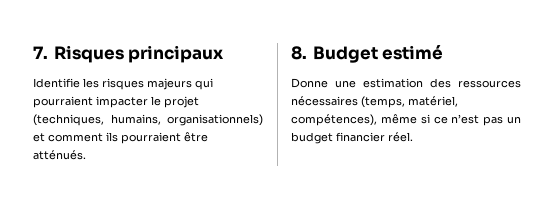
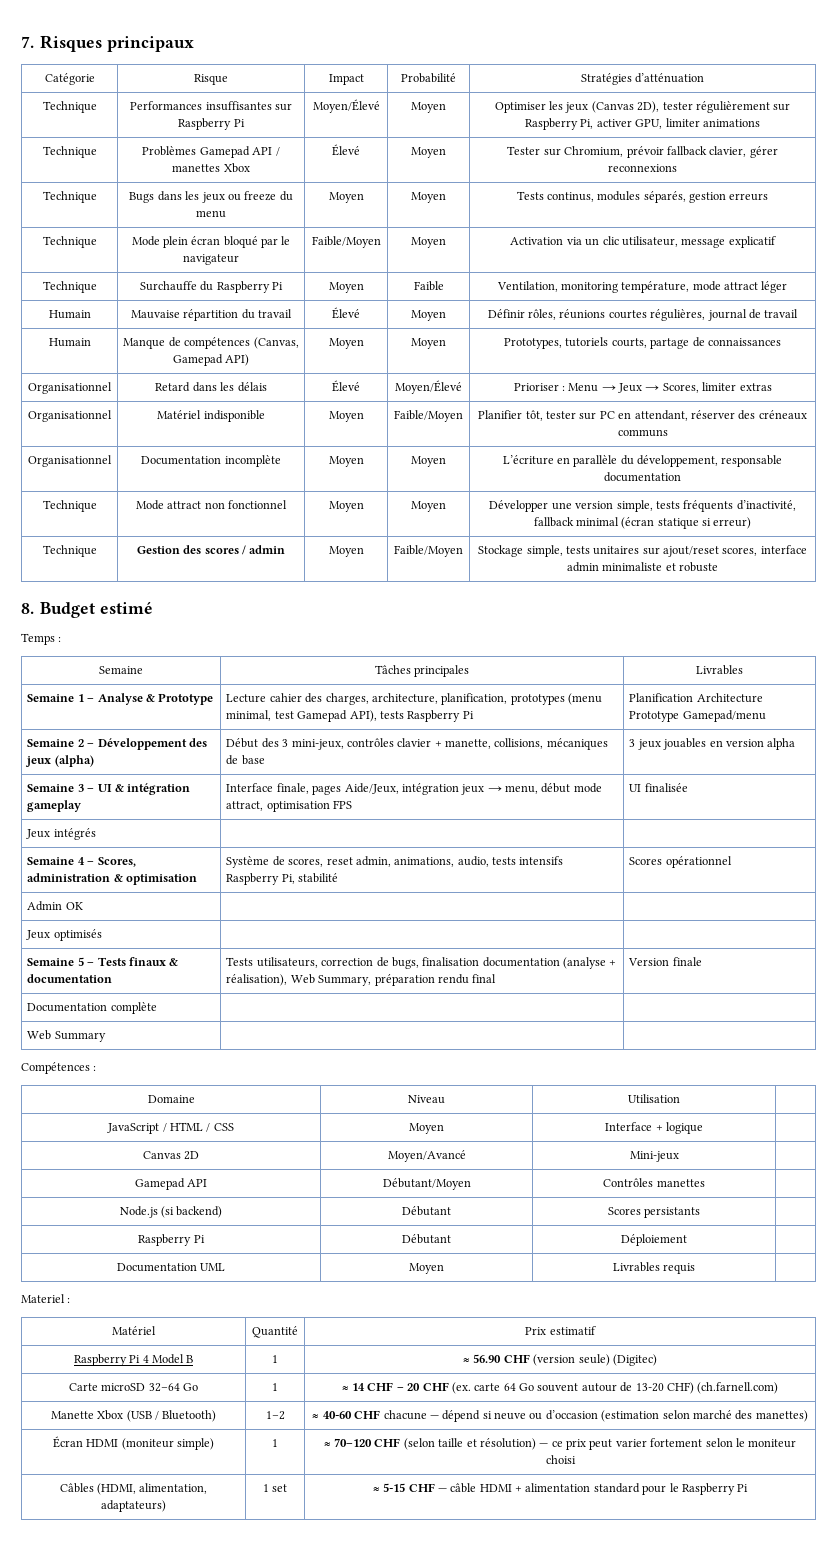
- Identifie les risques majeurs qui pourraient impacter le projet (techniques, humains, organisationnels) et comment ils pourraient être atténués.
+ Catégorie | Risque | Impact | Probabilité | Stratégies d’atténuation
+ Technique | Performances insuffisantes sur Raspberry Pi | Moyen/Élevé | Moyen | Optimiser les jeux (Canvas 2D), tester régulièrement sur Raspberry Pi, activer GPU, limiter animations
+ Technique | Problèmes Gamepad API / manettes Xbox | Élevé | Moyen | Tester sur Chromium, prévoir fallback clavier, gérer reconnexions
+ Technique | Bugs dans les jeux ou freeze du menu | Moyen | Moyen | Tests continus, modules séparés, gestion erreurs
+ Technique | Mode plein écran bloqué par le navigateur | Faible/Moyen | Moyen | Activation via un clic utilisateur, message explicatif
+ Technique | Surchauffe du Raspberry Pi | Moyen | Faible | Ventilation, monitoring température, mode attract léger
+ Humain | Mauvaise répartition du travail | Élevé | Moyen | Définir rôles, réunions courtes régulières, journal de travail
+ Humain | Manque de compétences (Canvas, Gamepad API) | Moyen | Moyen | Prototypes, tutoriels courts, partage de connaissances
+ Organisationnel | Retard dans les délais | Élevé | Moyen/Élevé | Prioriser : Menu → Jeux → Scores, limiter extras
+ Organisationnel | Matériel indisponible | Moyen | Faible/Moyen | Planifier tôt, tester sur PC en attendant, réserver des créneaux communs
+ Organisationnel | Documentation incomplète | Moyen | Moyen | L’écriture en parallèle du développement, responsable documentation
+ Technique | Mode attract non fonctionnel | Moyen | Moyen | Développer une version simple, tests fréquents d’inactivité, fallback minimal (écran statique si erreur)
+ Technique | Gestion des scores / admin | Moyen | Faible/Moyen | Stockage simple, tests unitaires sur ajout/reset scores, interface admin minimaliste et robuste
  8. Budget estimé
- Donne une estimation des ressources nécessaires (temps, matériel, compétences), même si ce n’est pas un budget financier réel.
+ Temps :
+ Semaine | Tâches principales | Livrables
+ Semaine 1 – Analyse & Prototype | Lecture cahier des charges, architecture, planification, prototypes (menu minimal, test Gamepad API), tests Raspberry Pi | Planification Architecture Prototype Gamepad/menu
+ Semaine 2 – Développement des jeux (alpha) | Début des 3 mini-jeux, contrôles clavier + manette, collisions, mécaniques de base | 3 jeux jouables en version alpha
+ Semaine 3 – UI & intégration gameplay | Interface finale, pages Aide/Jeux, intégration jeux → menu, début mode attract, optimisation FPS | UI finalisée
+ Jeux intégrés | |
+ Semaine 4 – Scores, administration & optimisation | Système de scores, reset admin, animations, audio, tests intensifs Raspberry Pi, stabilité | Scores opérationnel
+ Admin OK | |
+ Jeux optimisés | |
+ Semaine 5 – Tests finaux & documentation | Tests utilisateurs, correction de bugs, finalisation documentation (analyse + réalisation), Web Summary, préparation rendu final | Version finale
+ Documentation complète | |
+ Web Summary | |
+ Compétences :
+ Domaine | Niveau | Utilisation |
+ JavaScript / HTML / CSS | Moyen | Interface + logique |
+ Canvas 2D | Moyen/Avancé | Mini-jeux |
+ Gamepad API | Débutant/Moyen | Contrôles manettes |
+ Node.js (si backend) | Débutant | Scores persistants |
+ Raspberry Pi | Débutant | Déploiement |
+ Documentation UML | Moyen | Livrables requis |
+ Materiel :
+ Matériel | Quantité | Prix estimatif
+ Raspberry Pi 4 Model B | 1 | ≈ 56.90 CHF (version seule) (Digitec)
+ Carte microSD 32–64 Go | 1 | ≈ 14 CHF – 20 CHF (ex. carte 64 Go souvent autour de 13-20 CHF) (ch.farnell.com)
+ Manette Xbox (USB / Bluetooth) | 1–2 | ≈ 40-60 CHF chacune — dépend si neuve ou d’occasion (estimation selon marché des manettes)
+ Écran HDMI (moniteur simple) | 1 | ≈ 70–120 CHF (selon taille et résolution) — ce prix peut varier fortement selon le moniteur choisi
+ Câbles (HDMI, alimentation, adaptateurs) | 1 set | ≈ 5-15 CHF — câble HDMI + alimentation standard pour le Raspberry Pi

